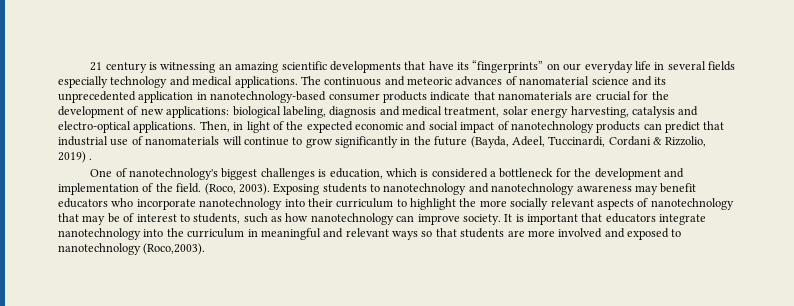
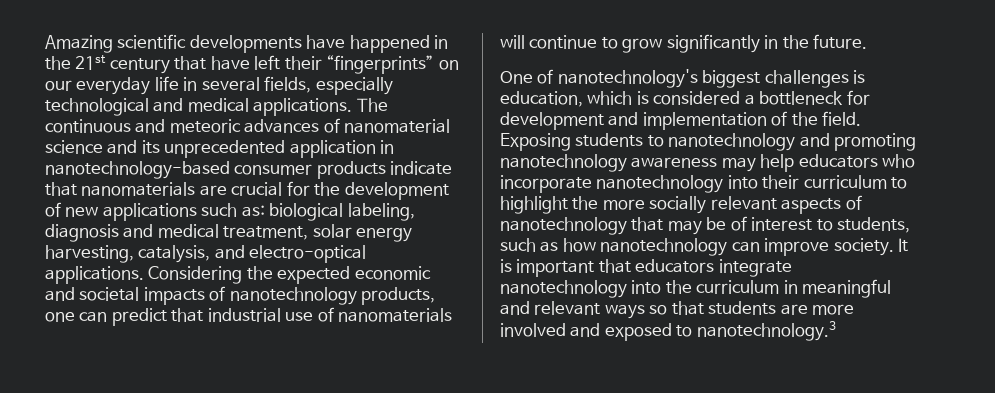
- 21 century is witnessing an amazing scientific developments that have its “fingerprints” on our everyday life in several fields especially technology and medical applications.
+ Amazing scientific developments have happened in the 21st century that have left their “fingerprints” on our everyday life in several fields, especially technological and medical applications.
- The continuous and meteoric advances of nanomaterial science and its unprecedented application in nanotechnology-based consumer products indicate that nanomaterials are crucial for the development of new applications: biological labeling, diagnosis and medical treatment, solar energy harvesting, catalysis and electro-optical applications.
+ The continuous and meteoric advances of nanomaterial science and its unprecedented application in nanotechnology-based consumer products indicate that nanomaterials are crucial for the development of new applications such as: biological labeling, diagnosis and medical treatment, solar energy harvesting, catalysis, and electro-optical applications.
- Then, in light of the expected economic and social impact of nanotechnology products can predict that industrial use of nanomaterials will continue to grow significantly in the future (Bayda, Adeel, Tuccinardi, Cordani & Rizzolio, 2019) .
+ Considering the expected economic and societal impacts of nanotechnology products, one can predict that industrial use of nanomaterials will continue to grow significantly in the future.
- One of nanotechnology's biggest challenges is education, which is considered a bottleneck for the development and implementation of the field.
+ One of nanotechnology's biggest challenges is education, which is considered a bottleneck for development and implementation of the field.
- (Roco, 2003).
- Exposing students to nanotechnology and nanotechnology awareness may benefit educators who incorporate nanotechnology into their curriculum to highlight the more socially relevant aspects of nanotechnology that may be of interest to students, such as how nanotechnology can improve society.
+ Exposing students to nanotechnology and promoting nanotechnology awareness may help educators who incorporate nanotechnology into their curriculum to highlight the more socially relevant aspects of nanotechnology that may be of interest to students, such as how nanotechnology can improve society.
- It is important that educators integrate nanotechnology into the curriculum in meaningful and relevant ways so that students are more involved and exposed to nanotechnology (Roco,2003).
+ It is important that educators integrate nanotechnology into the curriculum in meaningful and relevant ways so that students are more involved and exposed to nanotechnology.3

